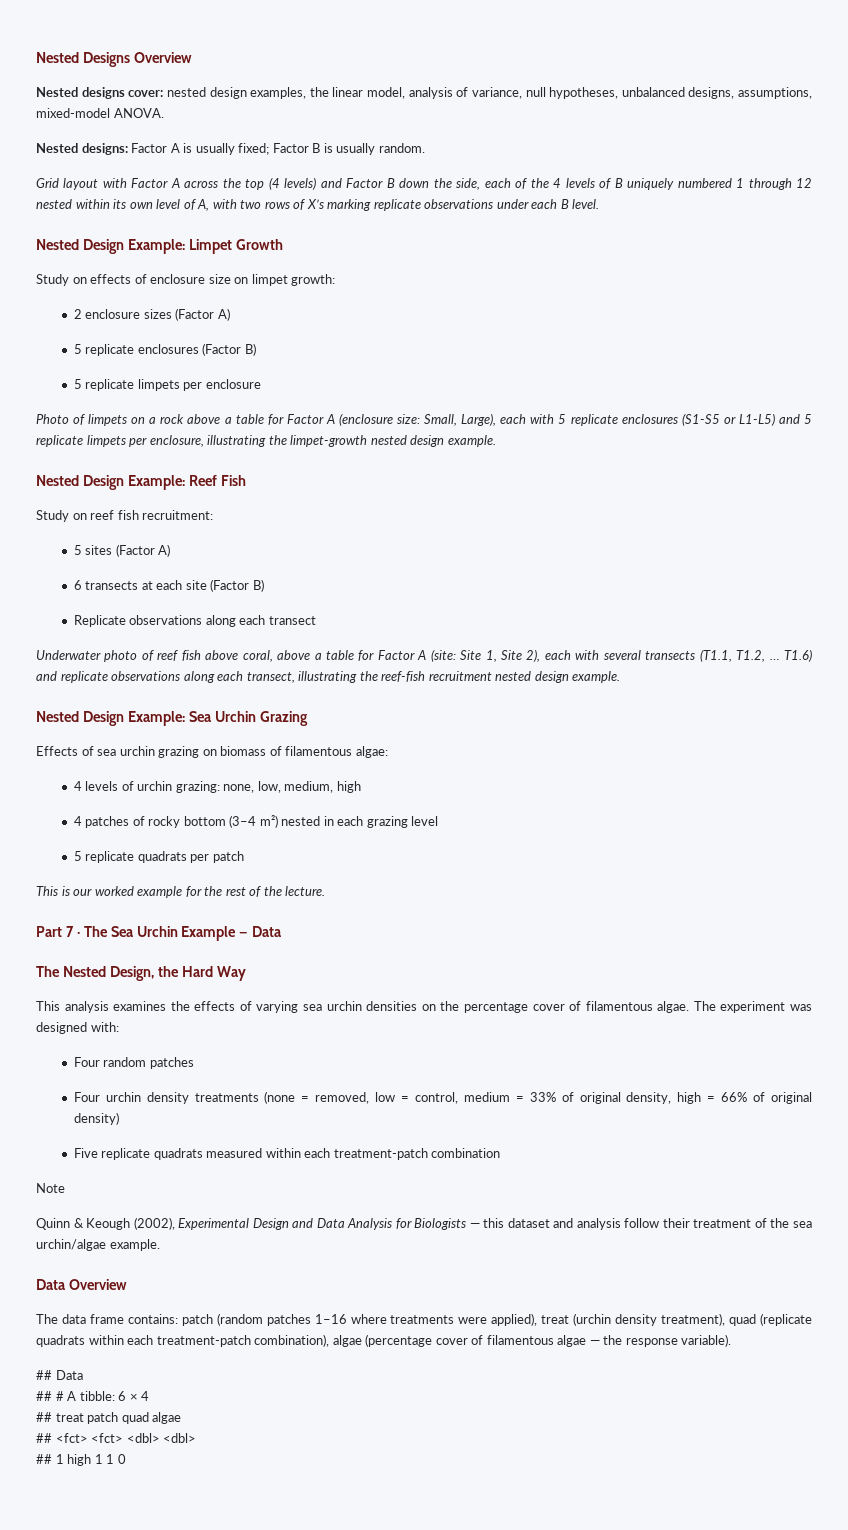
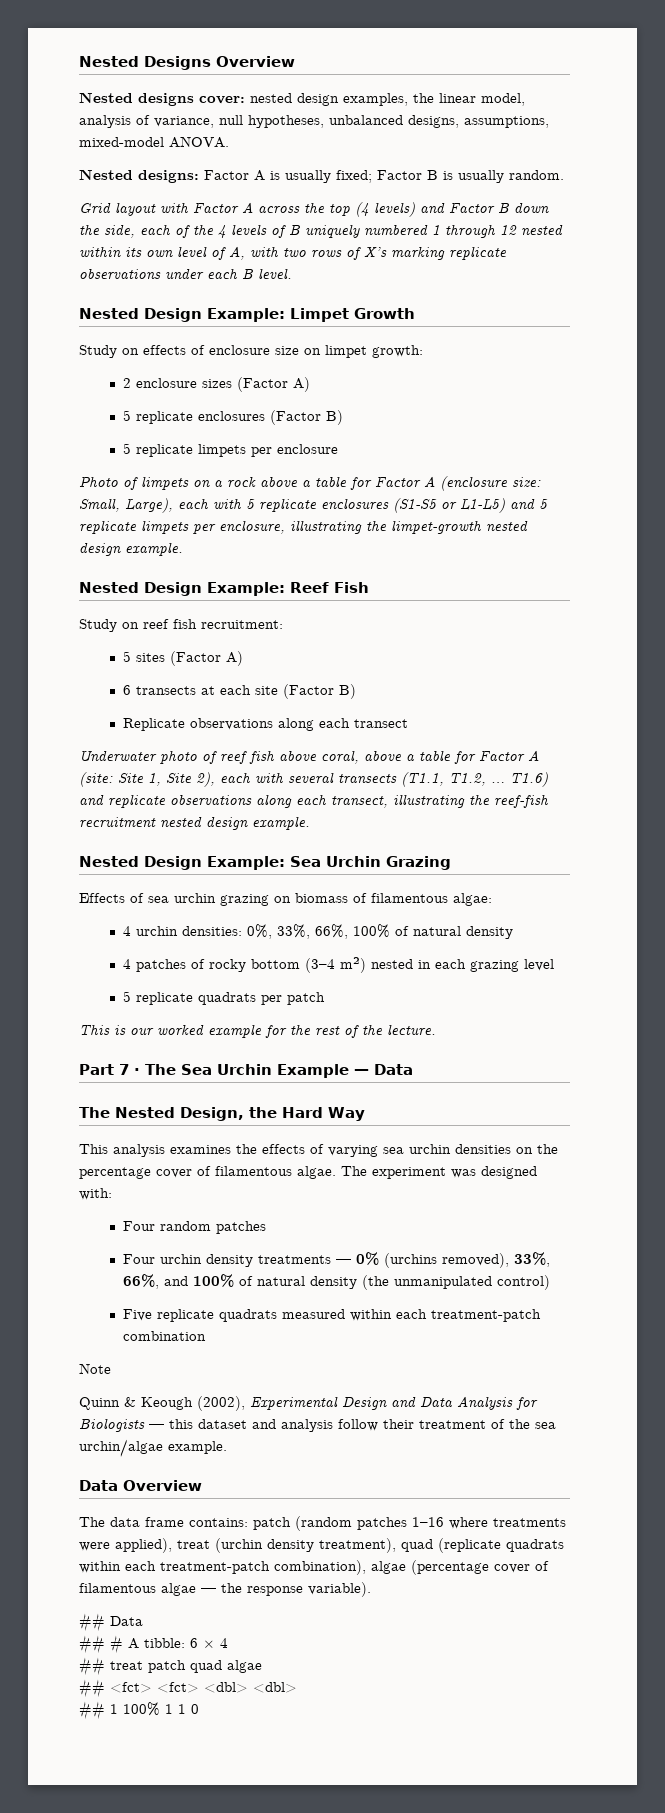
- 4 levels of urchin grazing: none, low, medium, high
+ 4 urchin densities: 0%, 33%, 66%, 100% of natural density
- Four urchin density treatments (none = removed, low = control, medium = 33% of original density, high = 66% of original density)
+ Four urchin density treatments — 0% (urchins removed), 33%, 66%, and 100% of natural density (the unmanipulated control)
- ## 1 high 1 1 0
+ ## 1 100% 1 1 0

